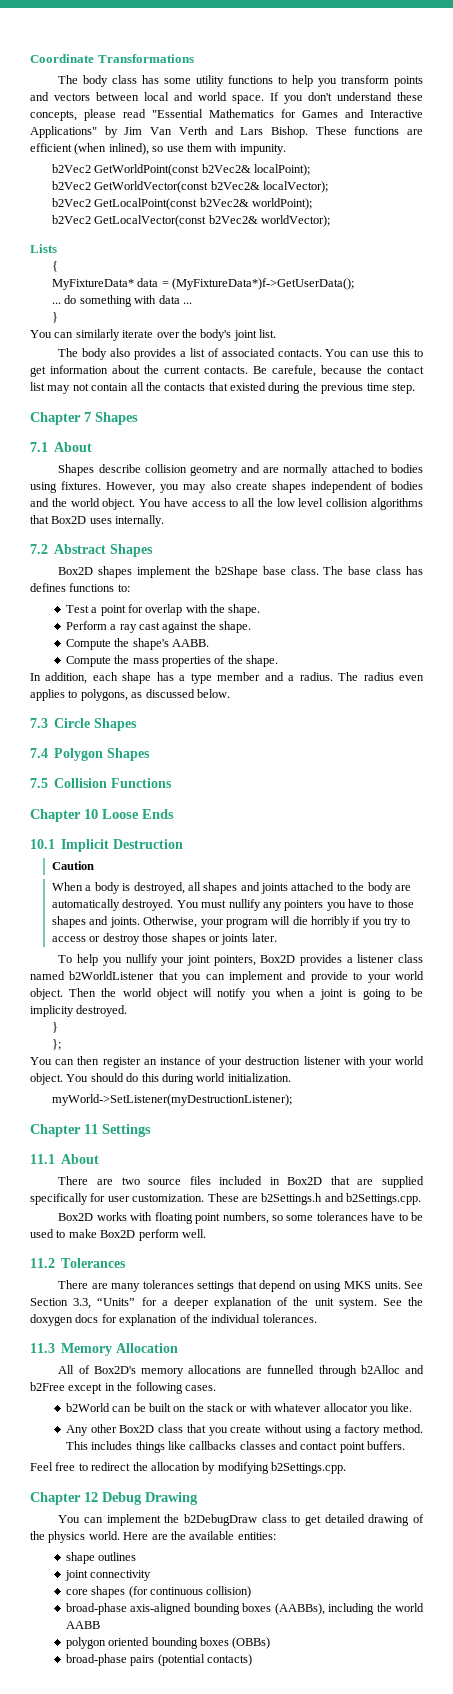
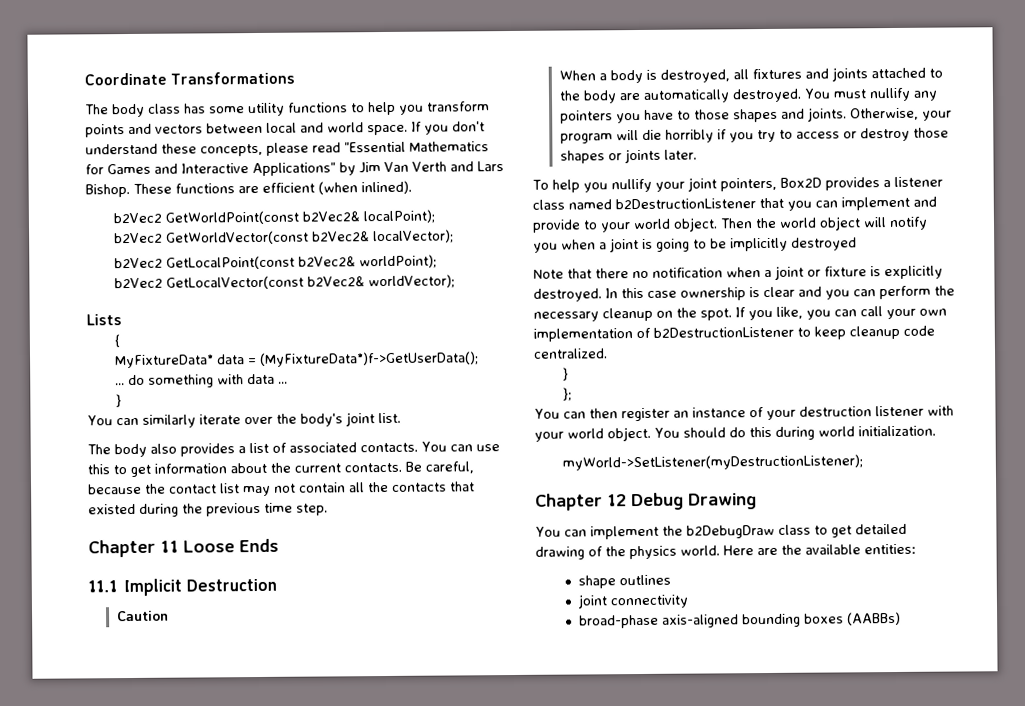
- These functions are efficient (when inlined), so use them with impunity.
+ These functions are efficient (when inlined).
- Be carefule, because the contact list may not contain all the contacts that existed during the previous time step.
+ Be careful, because the contact list may not contain all the contacts that existed during the previous time step.
- Chapter 7 Shapes
- 7.1 About
- Shapes describe collision geometry and are normally attached to bodies using fixtures. However, you may also create shapes independent of bodies and the world object. You have access to all the low level collision algorithms that Box2D uses internally.
- 7.2 Abstract Shapes
- Box2D shapes implement the b2Shape base class. The base class has defines functions to:
- Test a point for overlap with the shape.
- Perform a ray cast against the shape.
- Compute the shape's AABB.
- Compute the mass properties of the shape.
- In addition, each shape has a type member and a radius. The radius even applies to polygons, as discussed below.
- 7.3 Circle Shapes
- 7.4 Polygon Shapes
- 7.5 Collision Functions
- Chapter 10 Loose Ends
+ Chapter 11 Loose Ends
- 10.1 Implicit Destruction
+ 11.1 Implicit Destruction
- When a body is destroyed, all shapes and joints attached to the body are automatically destroyed.
+ When a body is destroyed, all fixtures and joints attached to the body are automatically destroyed.
- To help you nullify your joint pointers, Box2D provides a listener class named b2WorldListener that you can implement and provide to your world object.
+ To help you nullify your joint pointers, Box2D provides a listener class named b2DestructionListener that you can implement and provide to your world object.
- Then the world object will notify you when a joint is going to be implicity destroyed.
+ Then the world object will notify you when a joint is going to be implicitly destroyed
+ Note that there no notification when a joint or fixture is explicitly destroyed. In this case ownership is clear and you can perform the necessary cleanup on the spot. If you like, you can call your own implementation of b2DestructionListener to keep cleanup code centralized.
- Chapter 11 Settings
- 11.1 About
- There are two source files included in Box2D that are supplied specifically for user customization. These are b2Settings.h and b2Settings.cpp.
- Box2D works with floating point numbers, so some tolerances have to be used to make Box2D perform well.
- 11.2 Tolerances
- There are many tolerances settings that depend on using MKS units. See Section 3.3, “Units” for a deeper explanation of the unit system. See the doxygen docs for explanation of the individual tolerances.
- 11.3 Memory Allocation
- All of Box2D's memory allocations are funnelled through b2Alloc and b2Free except in the following cases.
- b2World can be built on the stack or with whatever allocator you like.
- Any other Box2D class that you create without using a factory method. This includes things like callbacks classes and contact point buffers.
- Feel free to redirect the allocation by modifying b2Settings.cpp.
- core shapes (for continuous collision)
- broad-phase axis-aligned bounding boxes (AABBs), including the world AABB
- polygon oriented bounding boxes (OBBs)
- broad-phase pairs (potential contacts)
+ broad-phase axis-aligned bounding boxes (AABBs)

